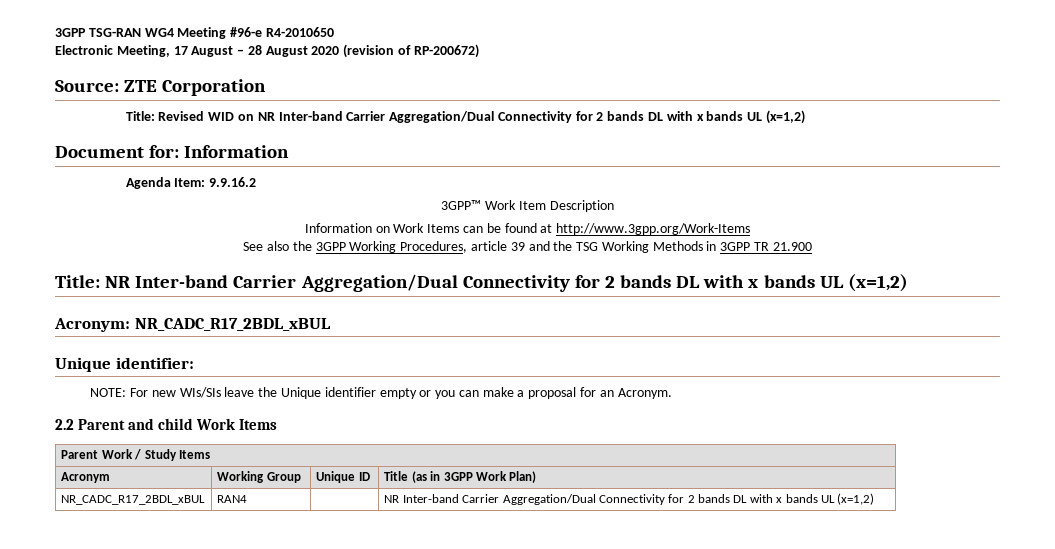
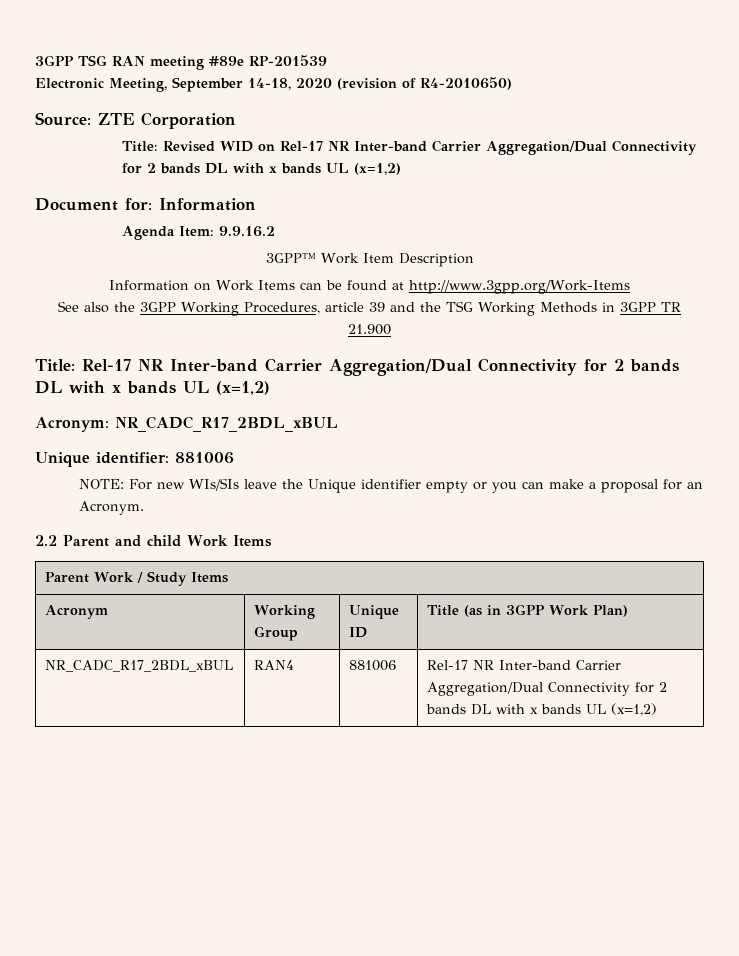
- 3GPP TSG-RAN WG4 Meeting #96-e R4-2010650
- Electronic Meeting, 17 August – 28 August 2020 (revision of RP-200672)
+ 3GPP TSG RAN meeting #89e RP-201539
+ Electronic Meeting, September 14-18, 2020 (revision of R4-2010650)
- Title: Revised WID on NR Inter-band Carrier Aggregation/Dual Connectivity for 2 bands DL with x bands UL (x=1,2)
+ Title: Revised WID on Rel-17 NR Inter-band Carrier Aggregation/Dual Connectivity for 2 bands DL with x bands UL (x=1,2)
- Title: NR Inter-band Carrier Aggregation/Dual Connectivity for 2 bands DL with x bands UL (x=1,2)
+ Title: Rel-17 NR Inter-band Carrier Aggregation/Dual Connectivity for 2 bands DL with x bands UL (x=1,2)
- Unique identifier:
+ Unique identifier: 881006
- NR_CADC_R17_2BDL_xBUL | RAN4 | | NR Inter-band Carrier Aggregation/Dual Connectivity for 2 bands DL with x bands UL (x=1,2)
+ NR_CADC_R17_2BDL_xBUL | RAN4 | 881006 | Rel-17 NR Inter-band Carrier Aggregation/Dual Connectivity for 2 bands DL with x bands UL (x=1,2)

